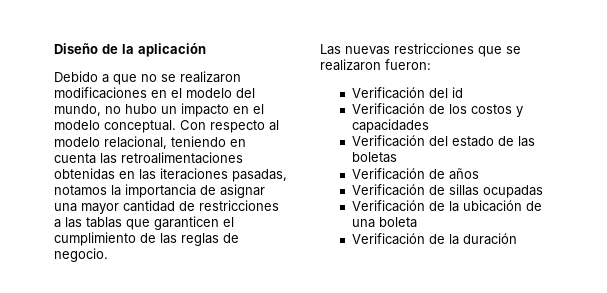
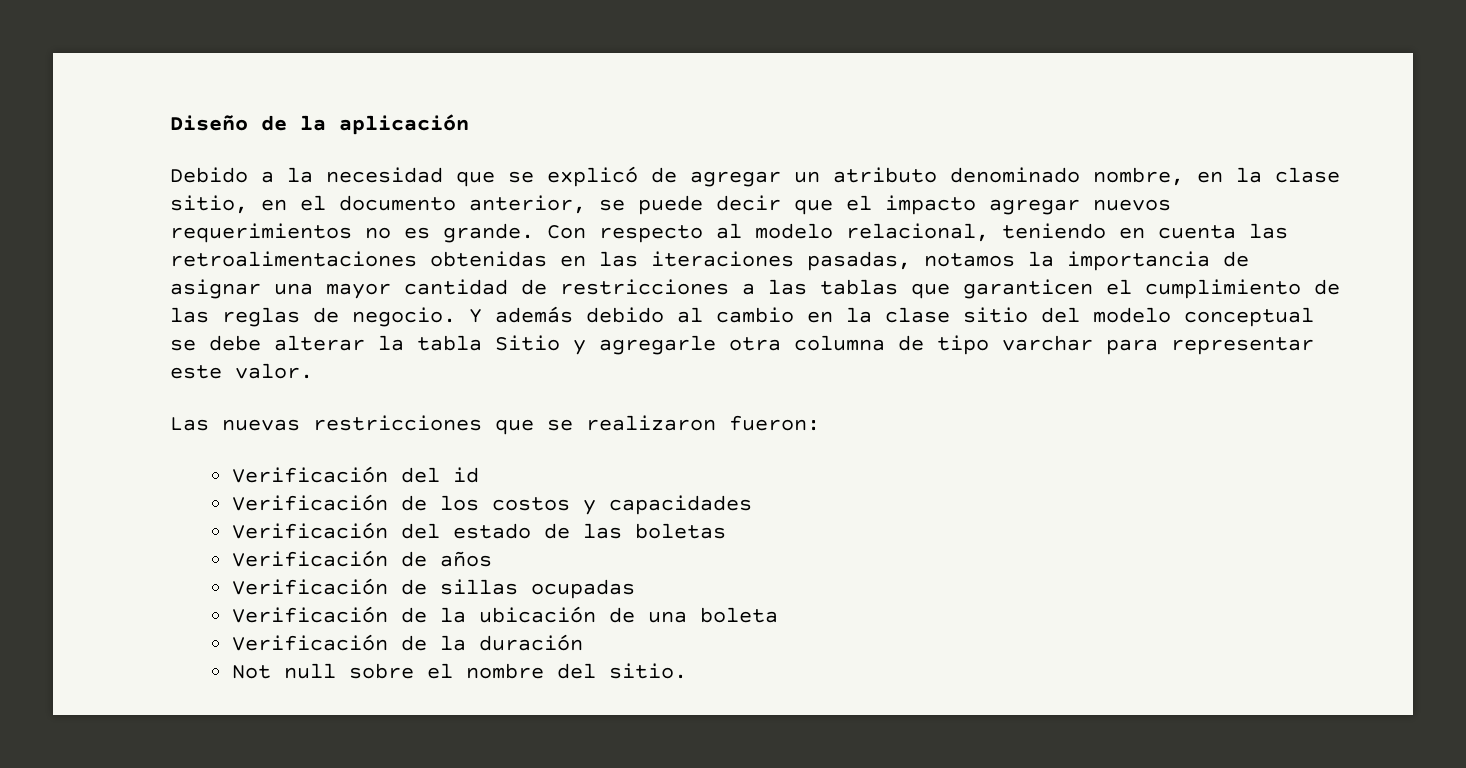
- Debido a que no se realizaron modificaciones en el modelo del mundo, no hubo un impacto en el modelo conceptual.
+ Debido a la necesidad que se explicó de agregar un atributo denominado nombre, en la clase sitio, en el documento anterior, se puede decir que el impacto agregar nuevos requerimientos no es grande.
+ Y además debido al cambio en la clase sitio del modelo conceptual se debe alterar la tabla Sitio y agregarle otra columna de tipo varchar para representar este valor.
+ Not null sobre el nombre del sitio.

